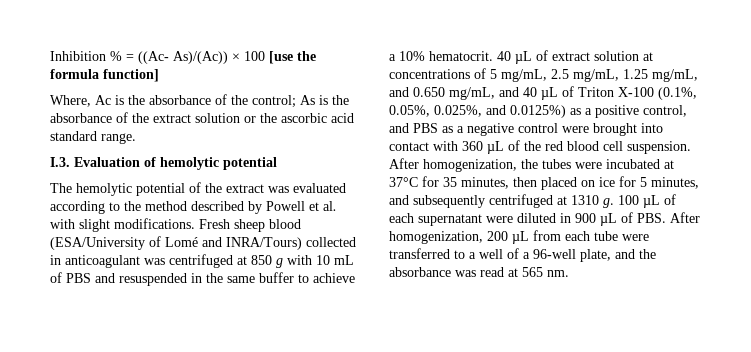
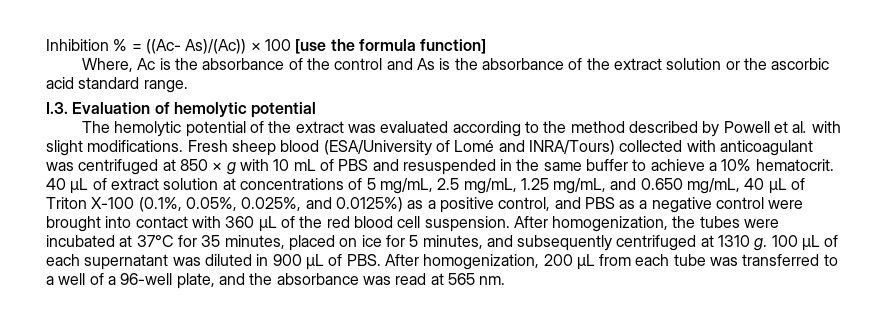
- Where, Ac is the absorbance of the control; As is the absorbance of the extract solution or the ascorbic acid standard range.
+ Where, Ac is the absorbance of the control and As is the absorbance of the extract solution or the ascorbic acid standard range.
- Fresh sheep blood (ESA/University of Lomé and INRA/Tours) collected in anticoagulant was centrifuged at 850 g with 10 mL of PBS and resuspended in the same buffer to achieve a 10% hematocrit.
+ Fresh sheep blood (ESA/University of Lomé and INRA/Tours) collected with anticoagulant was centrifuged at 850 × g with 10 mL of PBS and resuspended in the same buffer to achieve a 10% hematocrit.
- 40 µL of extract solution at concentrations of 5 mg/mL, 2.5 mg/mL, 1.25 mg/mL, and 0.650 mg/mL, and 40 µL of Triton X-100 (0.1%, 0.05%, 0.025%, and 0.0125%) as a positive control, and PBS as a negative control were brought into contact with 360 µL of the red blood cell suspension.
+ 40 µL of extract solution at concentrations of 5 mg/mL, 2.5 mg/mL, 1.25 mg/mL, and 0.650 mg/mL, 40 µL of Triton X-100 (0.1%, 0.05%, 0.025%, and 0.0125%) as a positive control, and PBS as a negative control were brought into contact with 360 µL of the red blood cell suspension.
- After homogenization, the tubes were incubated at 37°C for 35 minutes, then placed on ice for 5 minutes, and subsequently centrifuged at 1310 g.
+ After homogenization, the tubes were incubated at 37°C for 35 minutes, placed on ice for 5 minutes, and subsequently centrifuged at 1310 g.
- 100 µL of each supernatant were diluted in 900 µL of PBS. After homogenization, 200 µL from each tube were transferred to a well of a 96-well plate, and the absorbance was read at 565 nm.
+ 100 µL of each supernatant was diluted in 900 µL of PBS. After homogenization, 200 µL from each tube was transferred to a well of a 96-well plate, and the absorbance was read at 565 nm.

